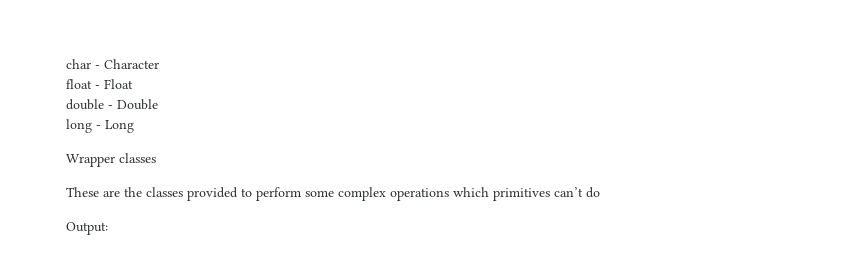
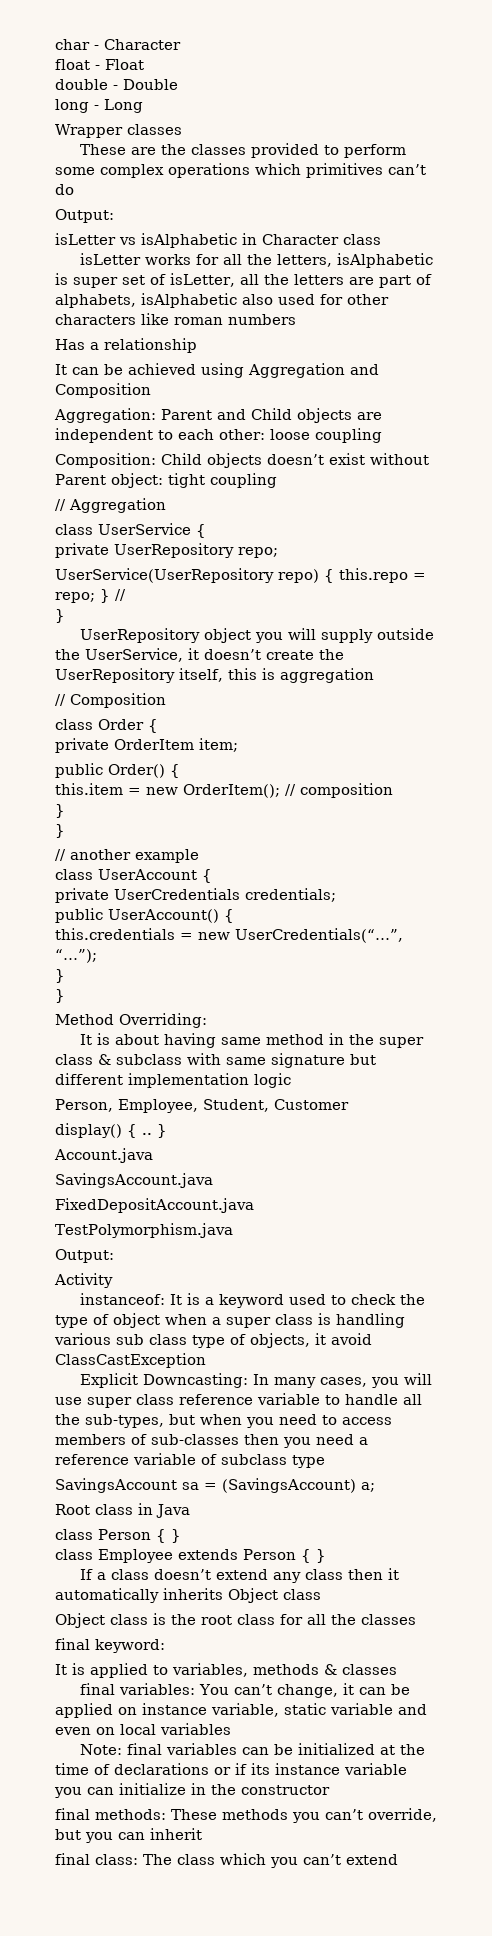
+ isLetter vs isAlphabetic in Character class
+ isLetter works for all the letters, isAlphabetic is super set of isLetter, all the letters are part of alphabets, isAlphabetic also used for other characters like roman numbers
+ Has a relationship
+ It can be achieved using Aggregation and Composition
+ Aggregation: Parent and Child objects are independent to each other: loose coupling
+ Composition: Child objects doesn’t exist without Parent object: tight coupling
+ // Aggregation
+ class UserService {
+ private UserRepository repo;
+ UserService(UserRepository repo) { this.repo = repo; } //
+ }
+ UserRepository object you will supply outside the UserService, it doesn’t create the UserRepository itself, this is aggregation
+ // Composition
+ class Order {
+ private OrderItem item;
+ public Order() {
+ this.item = new OrderItem(); // composition
+ }
+ }
+ // another example
+ class UserAccount {
+ private UserCredentials credentials;
+ public UserAccount() {
+ this.credentials = new UserCredentials(“…”, “…”);
+ }
+ }
+ Method Overriding:
+ It is about having same method in the super class & subclass with same signature but different implementation logic
+ Person, Employee, Student, Customer
+ display() { .. }
+ Account.java
+ SavingsAccount.java
+ FixedDepositAccount.java
+ TestPolymorphism.java
+ Output:
+ Activity
+ instanceof: It is a keyword used to check the type of object when a super class is handling various sub class type of objects, it avoid ClassCastException
+ Explicit Downcasting: In many cases, you will use super class reference variable to handle all the sub-types, but when you need to access members of sub-classes then you need a reference variable of subclass type
+ SavingsAccount sa = (SavingsAccount) a;
+ Root class in Java
+ class Person { }
+ class Employee extends Person { }
+ If a class doesn’t extend any class then it automatically inherits Object class
+ Object class is the root class for all the classes
+ final keyword:
+ It is applied to variables, methods & classes
+ final variables: You can’t change, it can be applied on instance variable, static variable and even on local variables
+ Note: final variables can be initialized at the time of declarations or if its instance variable you can initialize in the constructor
+ final methods: These methods you can’t override, but you can inherit
+ final class: The class which you can’t extend

